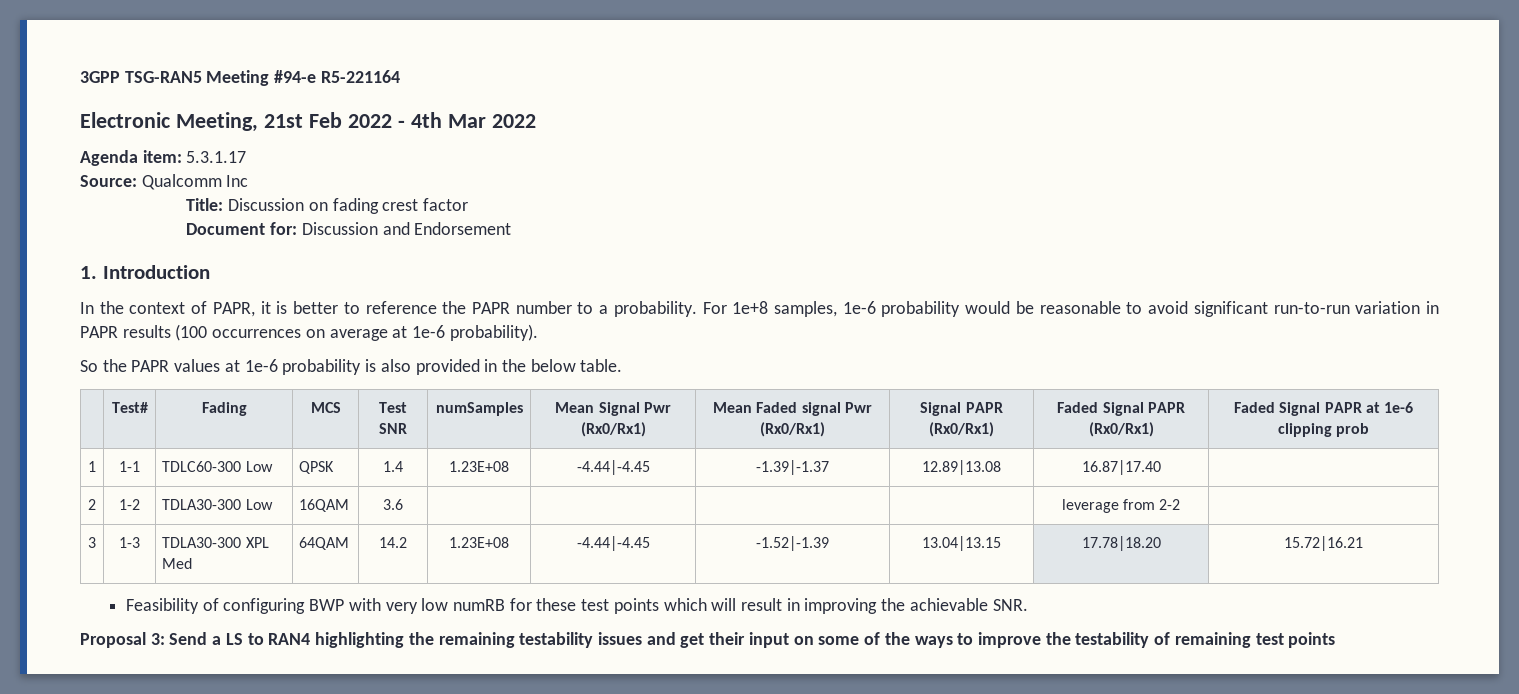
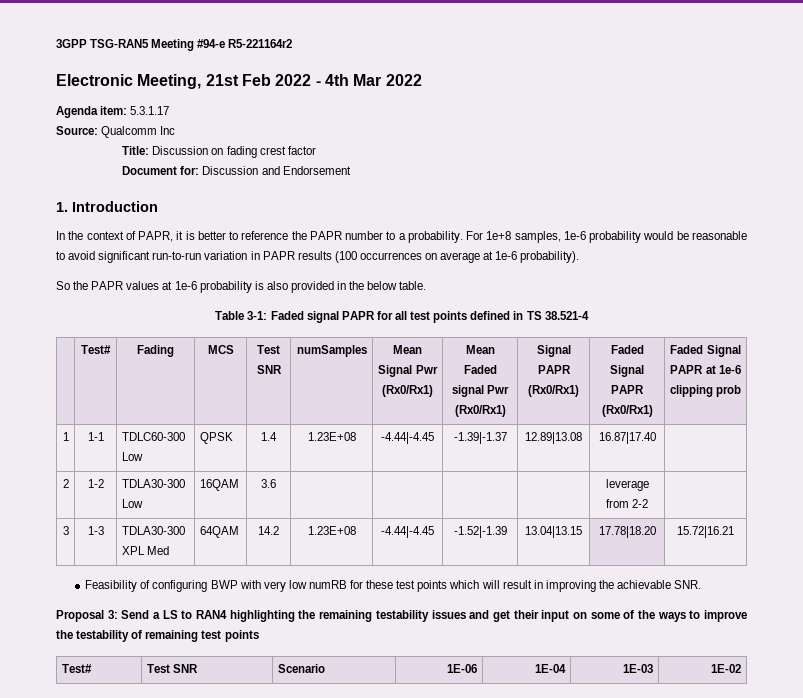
- 3GPP TSG-RAN5 Meeting #94-e R5-221164
+ 3GPP TSG-RAN5 Meeting #94-e R5-221164r2
+ Table 3-1: Faded signal PAPR for all test points defined in TS 38.521-4
+ Test# | Test SNR | Scenario | 1E-06 | 1E-04 | 1E-03 | 1E-02

